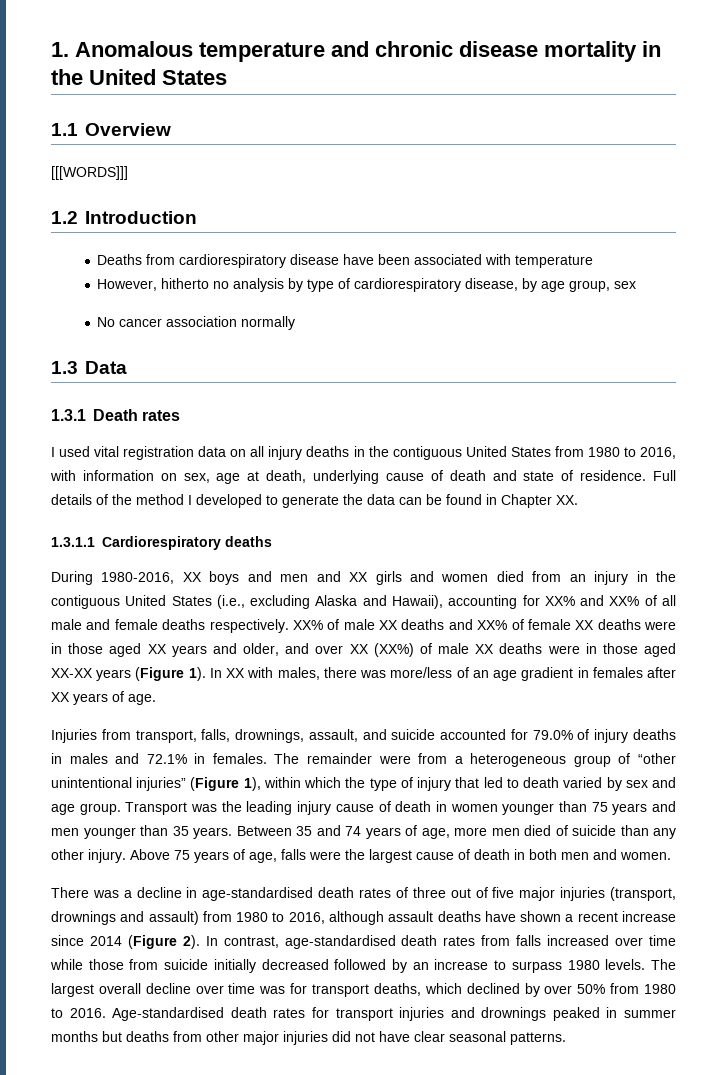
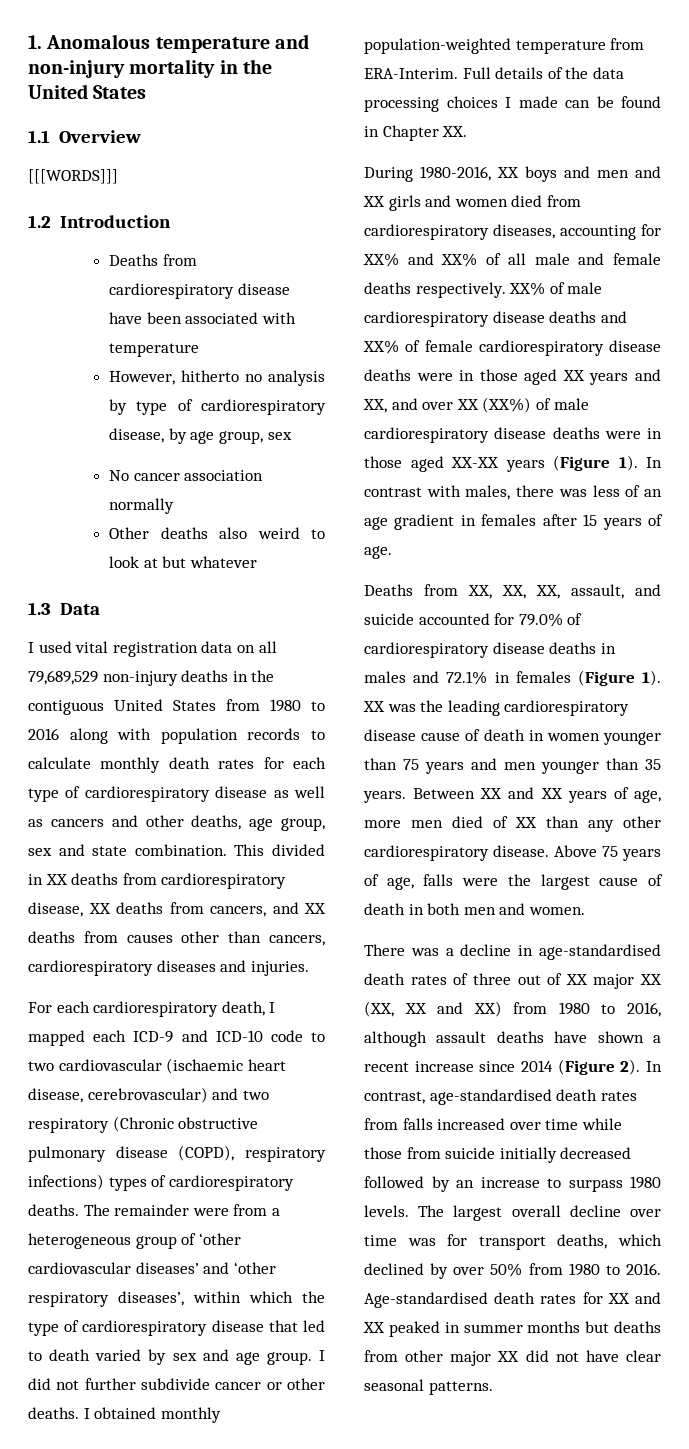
- 1. Anomalous temperature and chronic disease mortality in the United States
+ 1. Anomalous temperature and non-injury mortality in the United States
+ Other deaths also weird to look at but whatever
- 1.3.1 Death rates
- I used vital registration data on all injury deaths in the contiguous United States from 1980 to 2016, with information on sex, age at death, underlying cause of death and state of residence. Full details of the method I developed to generate the data can be found in Chapter XX.
+ I used vital registration data on all 79,689,529 non-injury deaths in the contiguous United States from 1980 to 2016 along with population records to calculate monthly death rates for each type of cardiorespiratory disease as well as cancers and other deaths, age group, sex and state combination. This divided in XX deaths from cardiorespiratory disease, XX deaths from cancers, and XX deaths from causes other than cancers, cardiorespiratory diseases and injuries.
+ For each cardiorespiratory death, I mapped each ICD-9 and ICD-10 code to two cardiovascular (ischaemic heart disease, cerebrovascular) and two respiratory (Chronic obstructive pulmonary disease (COPD), respiratory infections) types of cardiorespiratory deaths. The remainder were from a heterogeneous group of ‘other cardiovascular diseases’ and ‘other respiratory diseases’, within which the type of cardiorespiratory disease that led to death varied by sex and age group. I did not further subdivide cancer or other deaths. I obtained monthly population-weighted temperature from ERA-Interim. Full details of the data processing choices I made can be found in Chapter XX.
- 1.3.1.1 Cardiorespiratory deaths
- During 1980-2016, XX boys and men and XX girls and women died from an injury in the contiguous United States (i.e., excluding Alaska and Hawaii), accounting for XX% and XX% of all male and female deaths respectively.
+ During 1980-2016, XX boys and men and XX girls and women died from cardiorespiratory diseases, accounting for XX% and XX% of all male and female deaths respectively.
- XX% of male XX deaths and XX% of female XX deaths were in those aged XX years and older, and over XX (XX%) of male XX deaths were in those aged XX-XX years (Figure 1).
+ XX% of male cardiorespiratory disease deaths and XX% of female cardiorespiratory disease deaths were in those aged XX years and XX, and over XX (XX%) of male cardiorespiratory disease deaths were in those aged XX-XX years (Figure 1).
- In XX with males, there was more/less of an age gradient in females after XX years of age.
+ In contrast with males, there was less of an age gradient in females after 15 years of age.
- Injuries from transport, falls, drownings, assault, and suicide accounted for 79.0% of injury deaths in males and 72.1% in females. The remainder were from a heterogeneous group of “other unintentional injuries” (Figure 1), within which the type of injury that led to death varied by sex and age group. Transport was the leading injury cause of death in women younger than 75 years and men younger than 35 years.
+ Deaths from XX, XX, XX, assault, and suicide accounted for 79.0% of cardiorespiratory disease deaths in males and 72.1% in females (Figure 1). XX was the leading cardiorespiratory disease cause of death in women younger than 75 years and men younger than 35 years.
- Between 35 and 74 years of age, more men died of suicide than any other injury.
+ Between XX and XX years of age, more men died of XX than any other cardiorespiratory disease.
- There was a decline in age-standardised death rates of three out of five major injuries (transport, drownings and assault) from 1980 to 2016, although assault deaths have shown a recent increase since 2014 (Figure 2).
+ There was a decline in age-standardised death rates of three out of XX major XX (XX, XX and XX) from 1980 to 2016, although assault deaths have shown a recent increase since 2014 (Figure 2).
- Age-standardised death rates for transport injuries and drownings peaked in summer months but deaths from other major injuries did not have clear seasonal patterns.
+ Age-standardised death rates for XX and XX peaked in summer months but deaths from other major XX did not have clear seasonal patterns.

